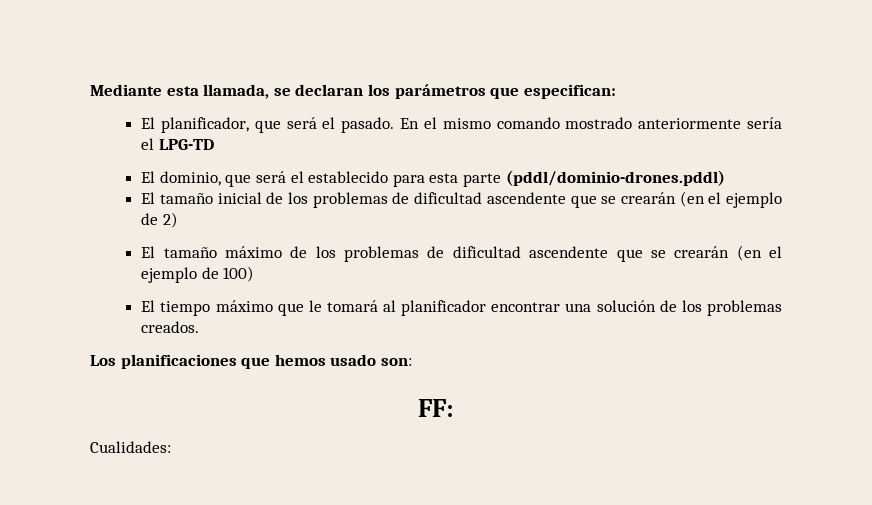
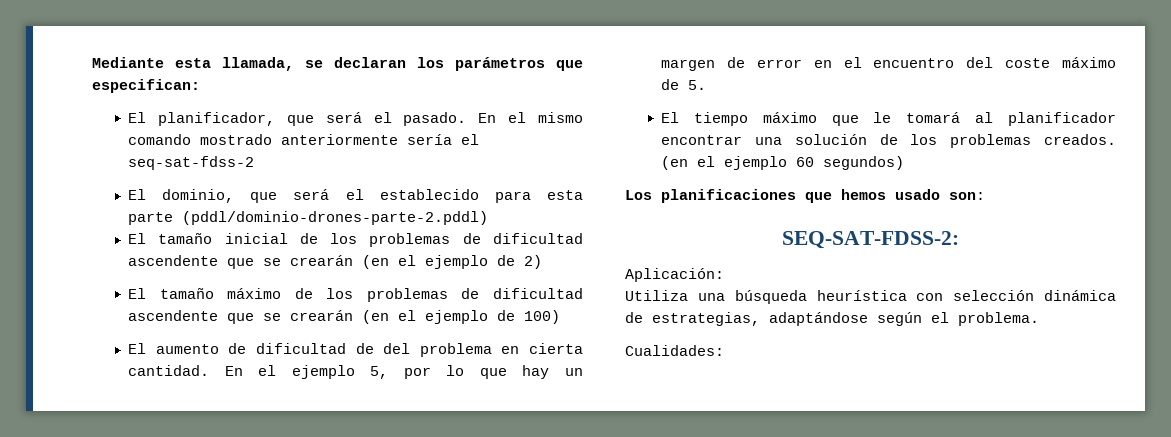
- En el mismo comando mostrado anteriormente sería el LPG-TD
+ En el mismo comando mostrado anteriormente sería el seq-sat-fdss-2
- El dominio, que será el establecido para esta parte (pddl/dominio-drones.pddl)
+ El dominio, que será el establecido para esta parte (pddl/dominio-drones-parte-2.pddl)
+ El aumento de dificultad de del problema en cierta cantidad. En el ejemplo 5, por lo que hay un margen de error en el encuentro del coste máximo de 5.
+ (en el ejemplo 60 segundos)
- FF:
+ SEQ-SAT-FDSS-2:
+ Aplicación:
+ Utiliza una búsqueda heurística con selección dinámica de estrategias, adaptándose según el problema.

